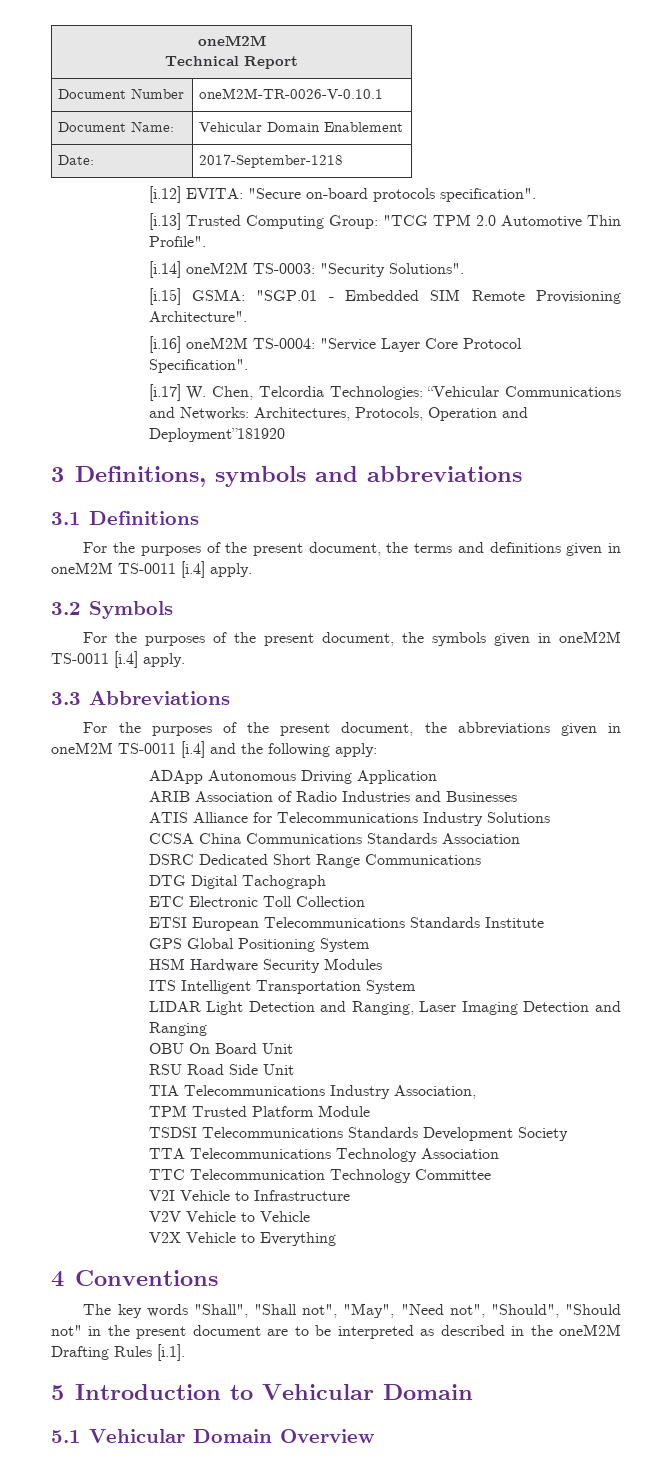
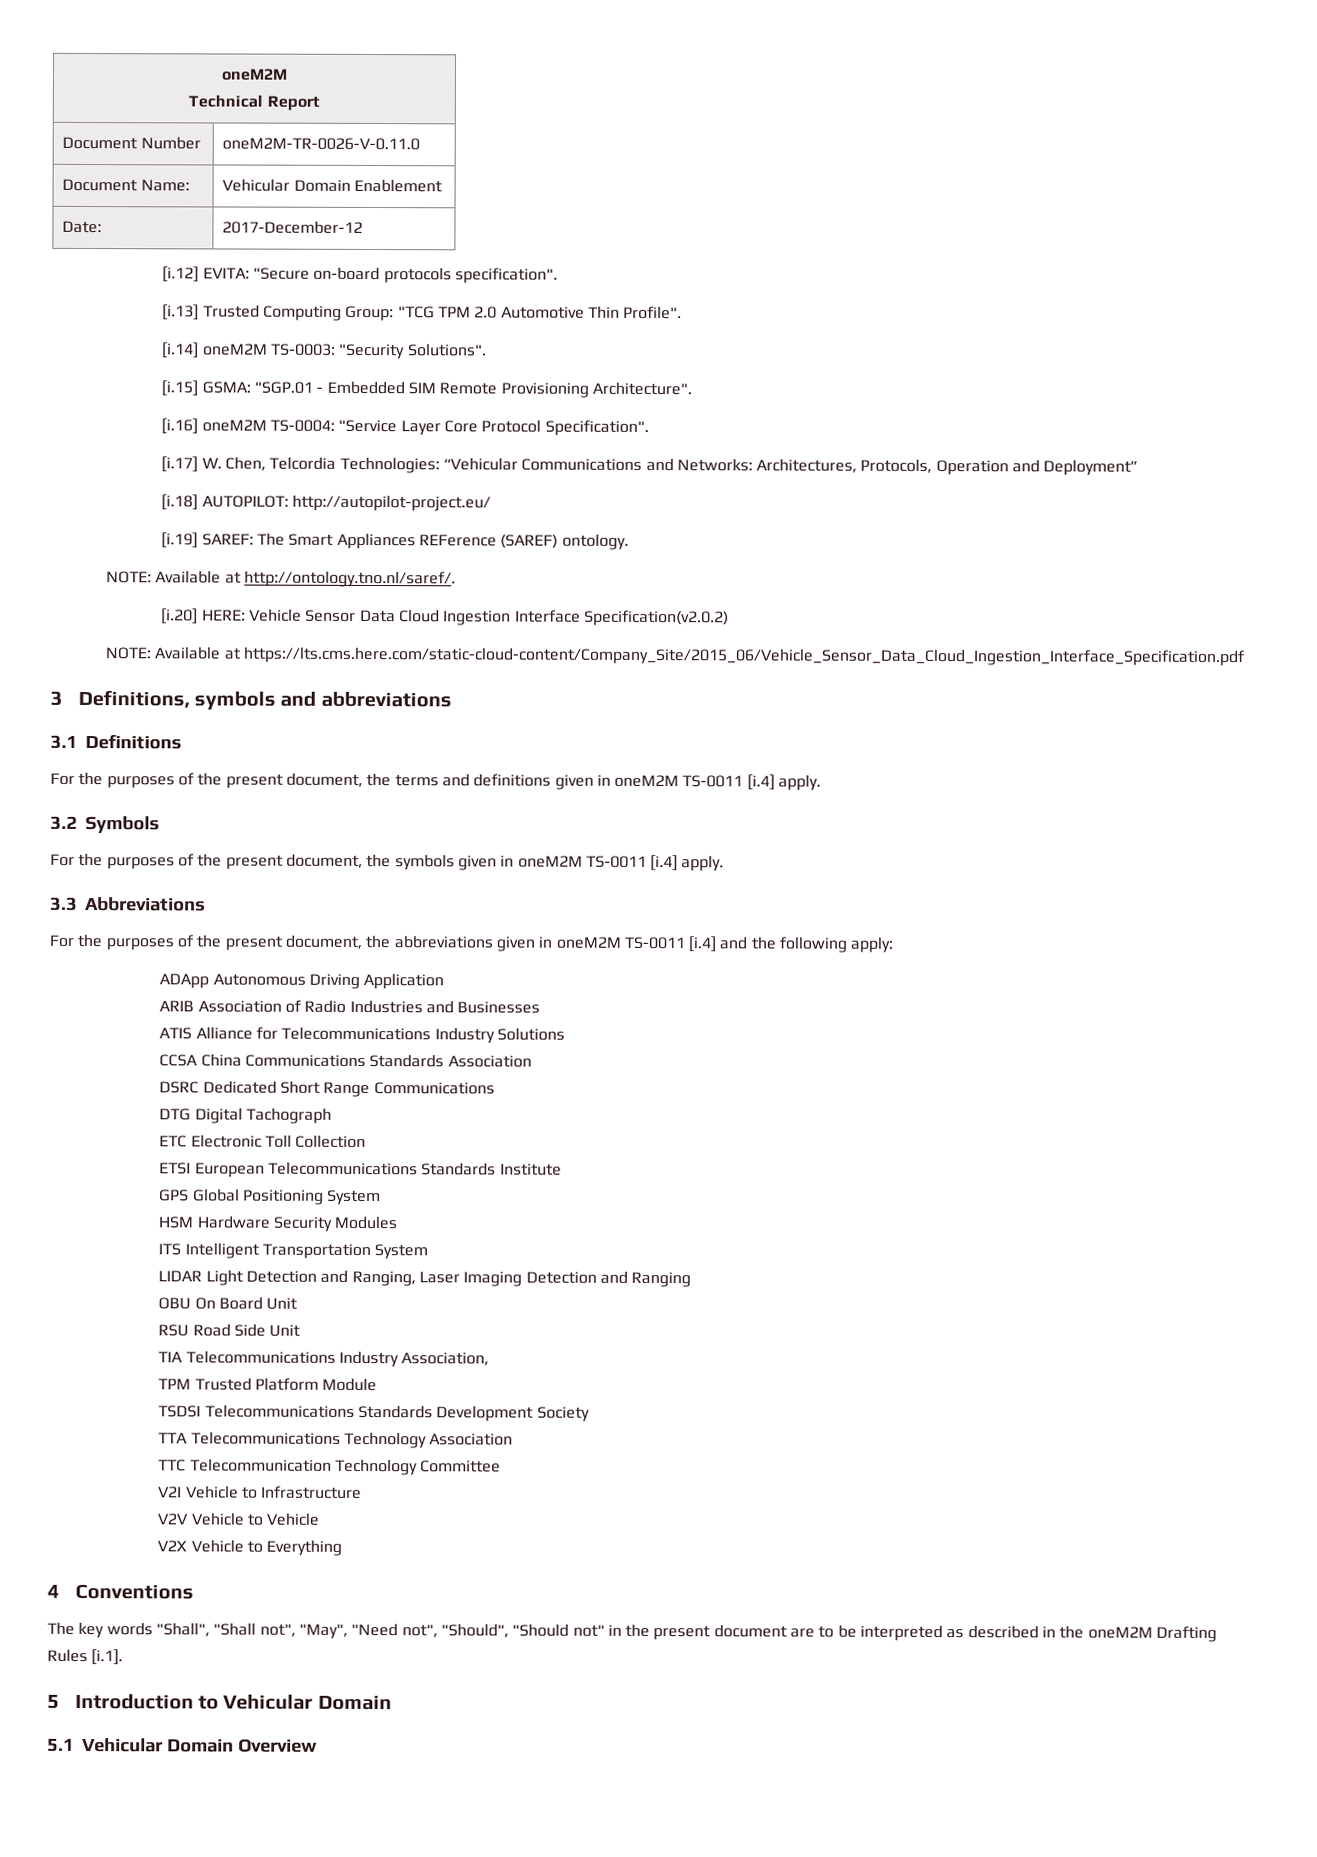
- Document Number | oneM2M-TR-0026-V-0.10.1
+ Document Number | oneM2M-TR-0026-V-0.11.0
- Date: | 2017-September-1218
+ Date: | 2017-December-12
- [i.17] W. Chen, Telcordia Technologies: “Vehicular Communications and Networks: Architectures, Protocols, Operation and Deployment”181920
+ [i.17] W. Chen, Telcordia Technologies: “Vehicular Communications and Networks: Architectures, Protocols, Operation and Deployment”
+ [i.18] AUTOPILOT: http://autopilot-project.eu/
+ [i.19] SAREF: The Smart Appliances REFerence (SAREF) ontology.
+ NOTE: Available at http://ontology.tno.nl/saref/.
+ [i.20] HERE: Vehicle Sensor Data Cloud Ingestion Interface Specification(v2.0.2)
+ NOTE: Available at https://lts.cms.here.com/static-cloud-content/Company_Site/2015_06/Vehicle_Sensor_Data_Cloud_Ingestion_Interface_Specification.pdf

